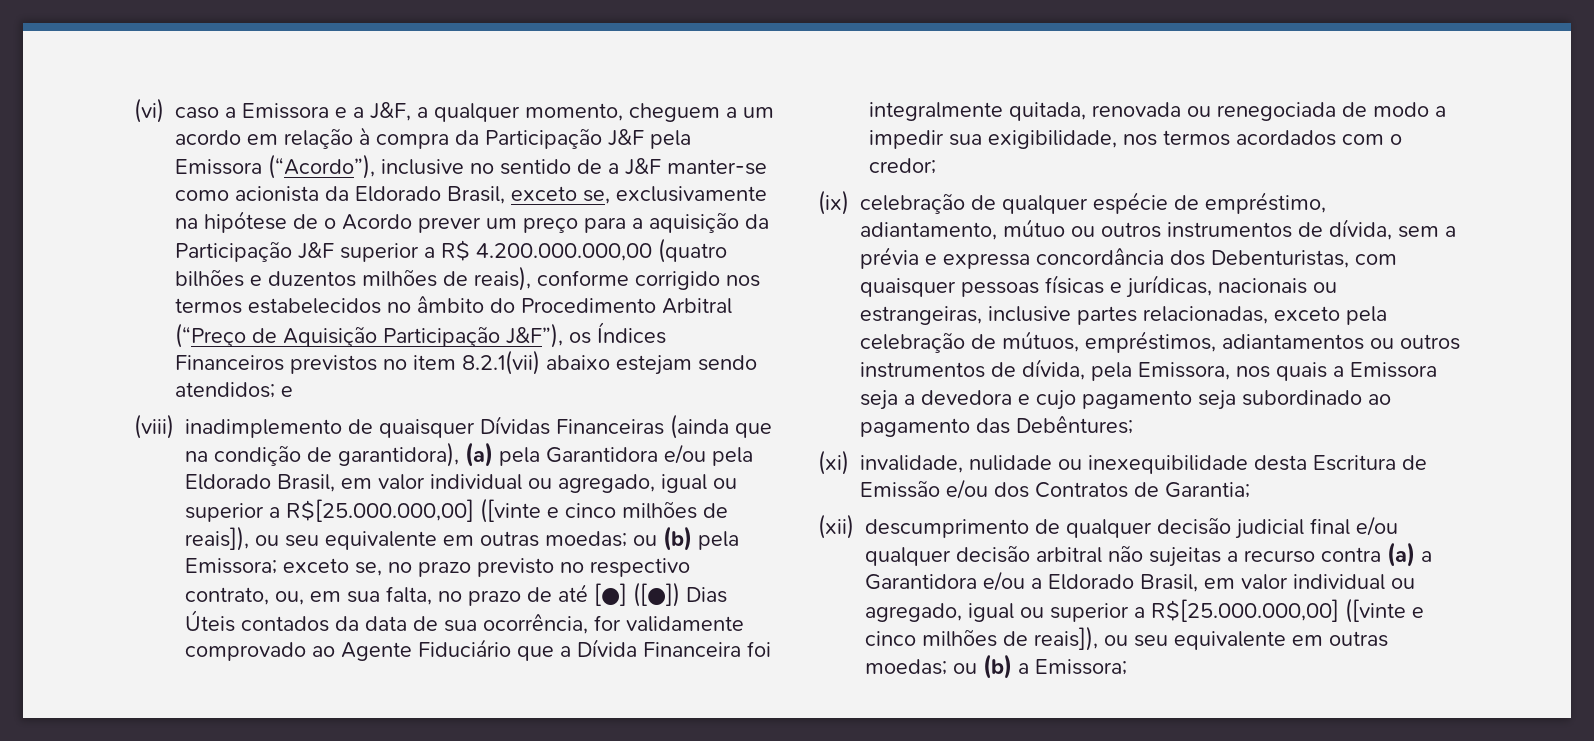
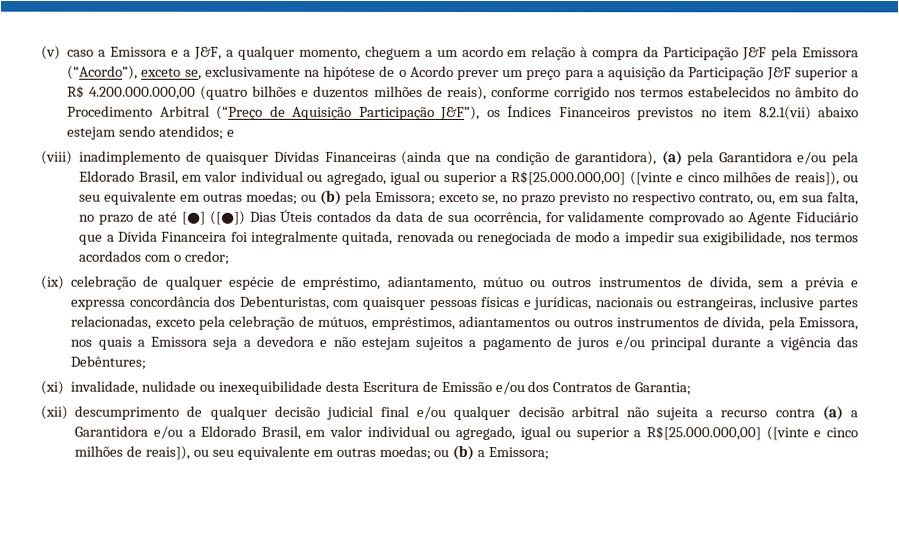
- (vi) caso a Emissora e a J&F, a qualquer momento, cheguem a um acordo em relação à compra da Participação J&F pela Emissora (“Acordo”), inclusive no sentido de a J&F manter-se como acionista da Eldorado Brasil, exceto se, exclusivamente na hipótese de o Acordo prever um preço para a aquisição da Participação J&F superior a R$ 4.200.000.000,00 (quatro bilhões e duzentos milhões de reais), conforme corrigido nos termos estabelecidos no âmbito do Procedimento Arbitral (“Preço de Aquisição Participação J&F”), os Índices Financeiros previstos no item 8.2.1(vii) abaixo estejam sendo atendidos;
+ (v) caso a Emissora e a J&F, a qualquer momento, cheguem a um acordo em relação à compra da Participação J&F pela Emissora (“Acordo”), exceto se, exclusivamente na hipótese de o Acordo prever um preço para a aquisição da Participação J&F superior a R$ 4.200.000.000,00 (quatro bilhões e duzentos milhões de reais), conforme corrigido nos termos estabelecidos no âmbito do Procedimento Arbitral (“Preço de Aquisição Participação J&F”), os Índices Financeiros previstos no item 8.2.1(vii) abaixo estejam sendo atendidos;
- (ix) celebração de qualquer espécie de empréstimo, adiantamento, mútuo ou outros instrumentos de dívida, sem a prévia e expressa concordância dos Debenturistas, com quaisquer pessoas físicas e jurídicas, nacionais ou estrangeiras, inclusive partes relacionadas, exceto pela celebração de mútuos, empréstimos, adiantamentos ou outros instrumentos de dívida, pela Emissora, nos quais a Emissora seja a devedora e cujo pagamento seja subordinado ao pagamento das Debêntures;
+ (ix) celebração de qualquer espécie de empréstimo, adiantamento, mútuo ou outros instrumentos de dívida, sem a prévia e expressa concordância dos Debenturistas, com quaisquer pessoas físicas e jurídicas, nacionais ou estrangeiras, inclusive partes relacionadas, exceto pela celebração de mútuos, empréstimos, adiantamentos ou outros instrumentos de dívida, pela Emissora, nos quais a Emissora seja a devedora e não estejam sujeitos a pagamento de juros e/ou principal durante a vigência das Debêntures;
- (xii) descumprimento de qualquer decisão judicial final e/ou qualquer decisão arbitral não sujeitas a recurso contra (a) a Garantidora e/ou a Eldorado Brasil, em valor individual ou agregado, igual ou superior a R$[25.000.000,00] ([vinte e cinco milhões de reais]), ou seu equivalente em outras moedas; ou (b) a Emissora;
+ (xii) descumprimento de qualquer decisão judicial final e/ou qualquer decisão arbitral não sujeita a recurso contra (a) a Garantidora e/ou a Eldorado Brasil, em valor individual ou agregado, igual ou superior a R$[25.000.000,00] ([vinte e cinco milhões de reais]), ou seu equivalente em outras moedas; ou (b) a Emissora;

